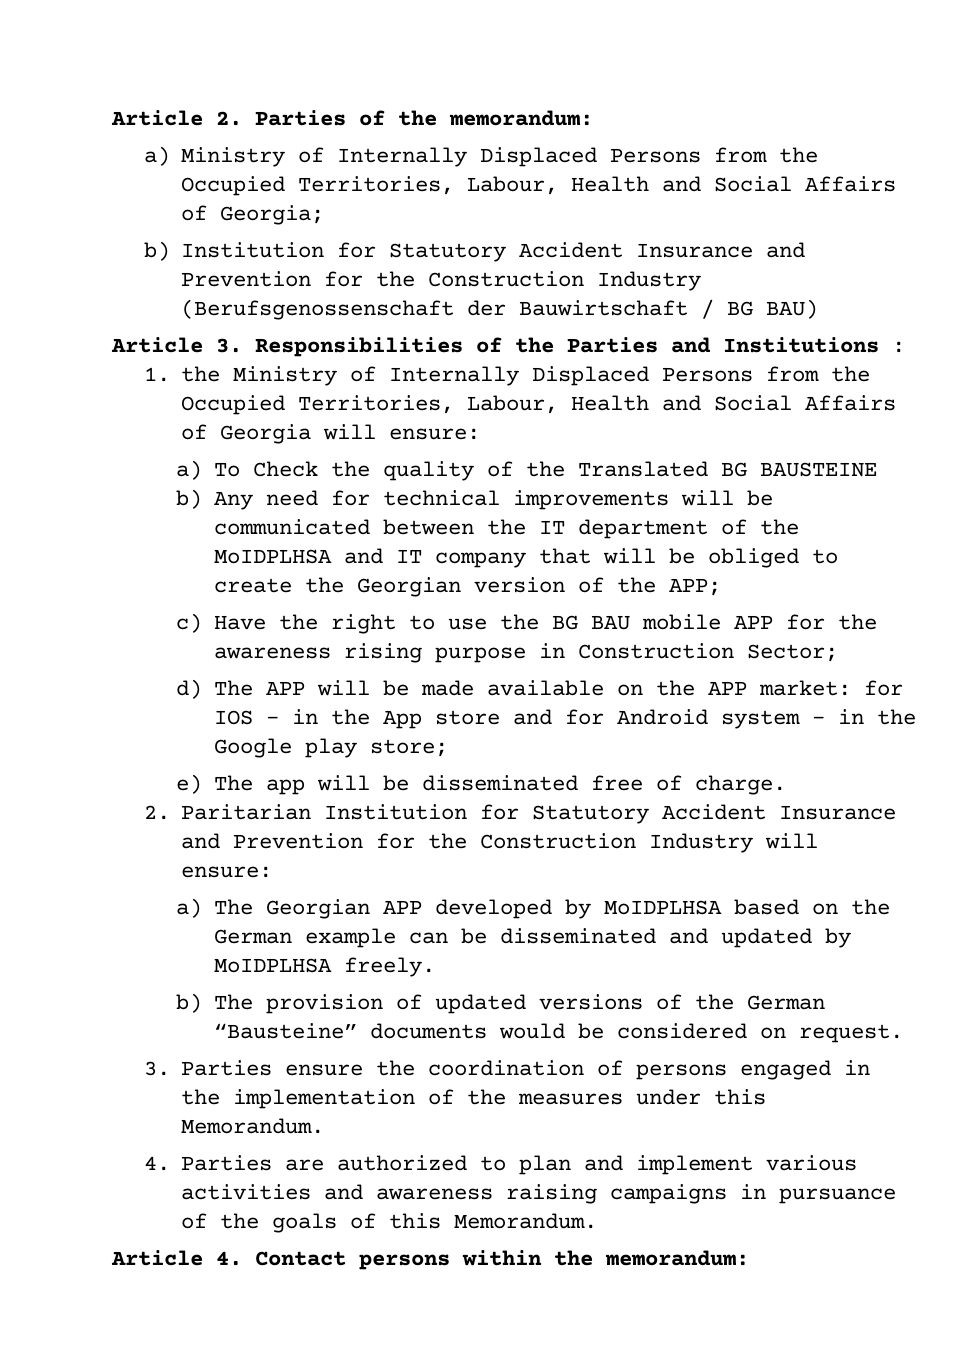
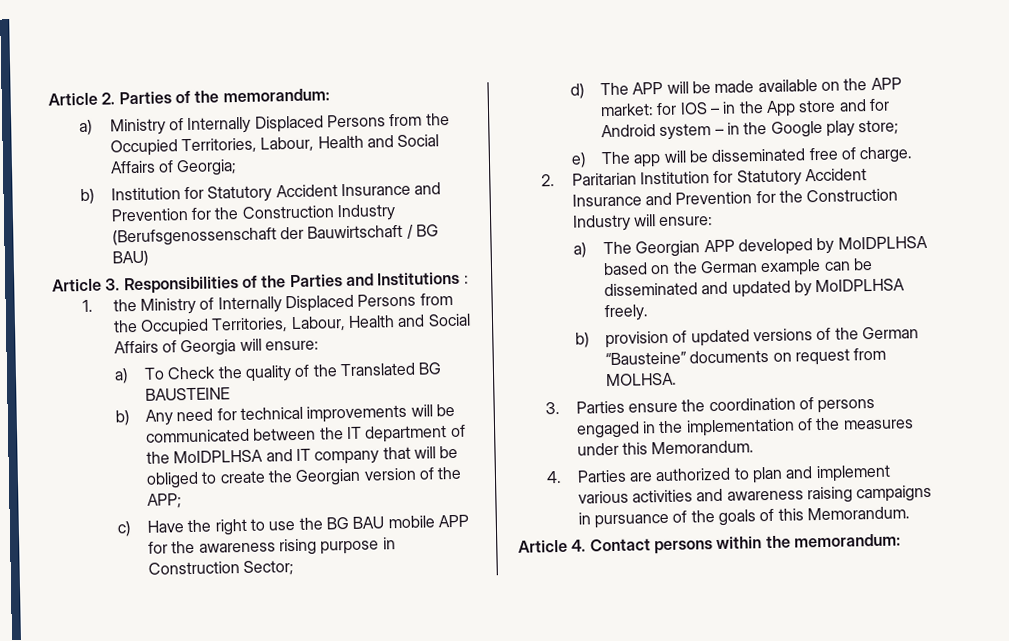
- b) The provision of updated versions of the German “Bausteine” documents would be considered on request.
+ b) provision of updated versions of the German “Bausteine” documents on request from MOLHSA.

